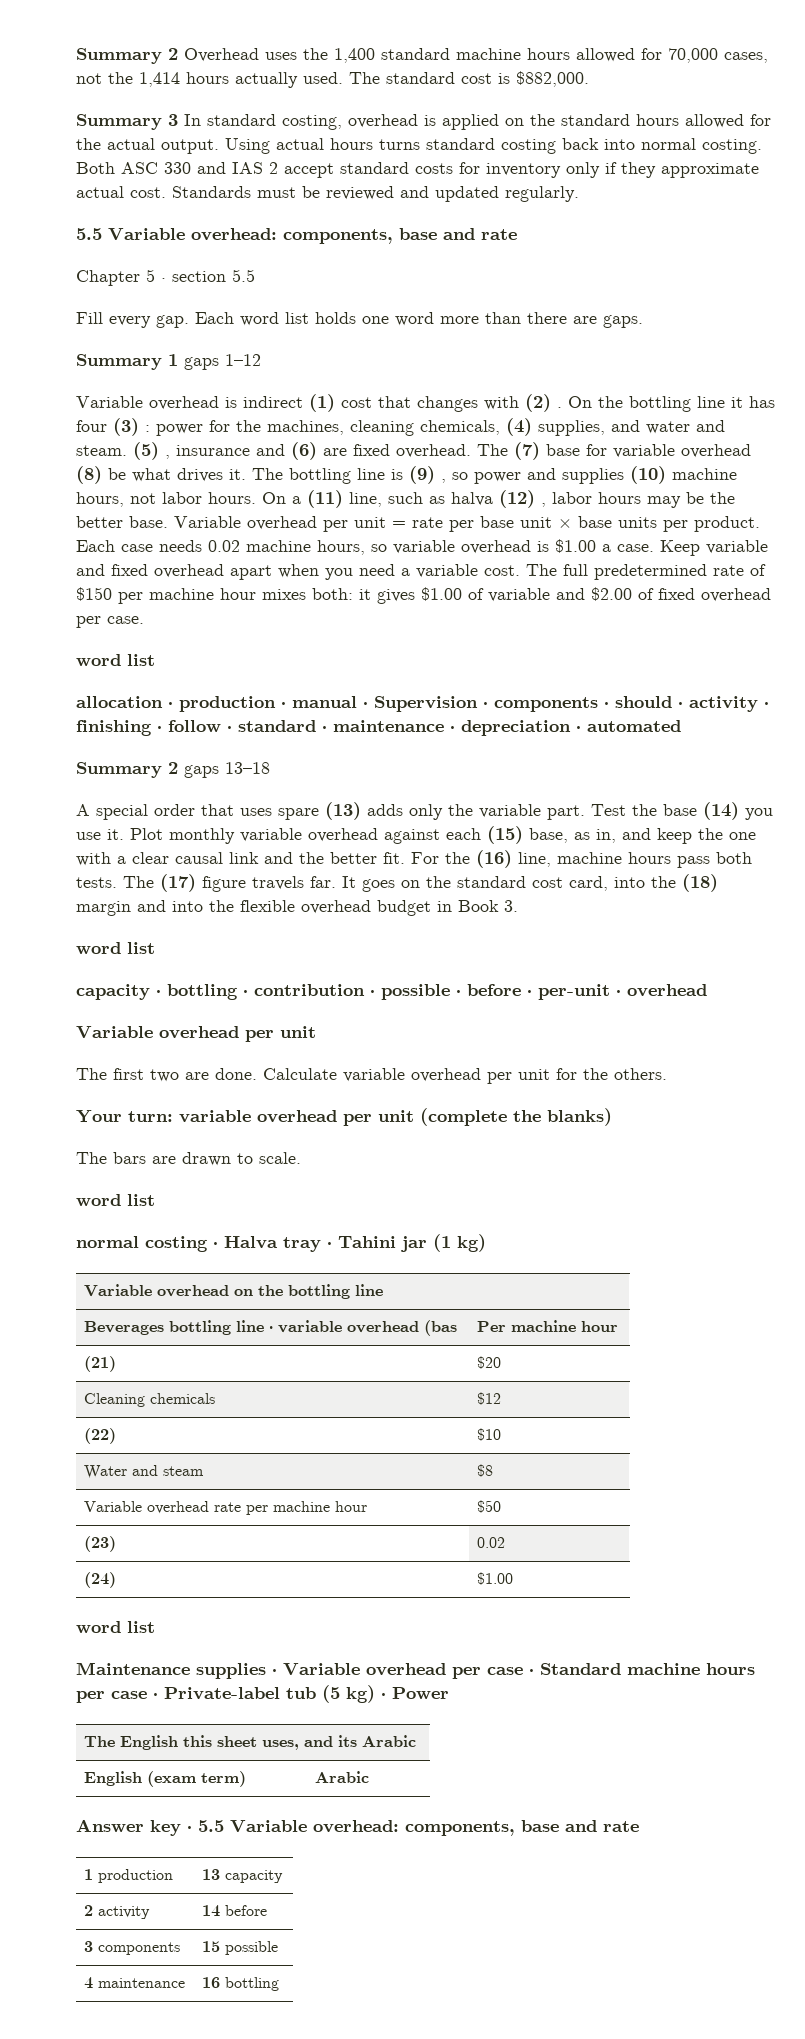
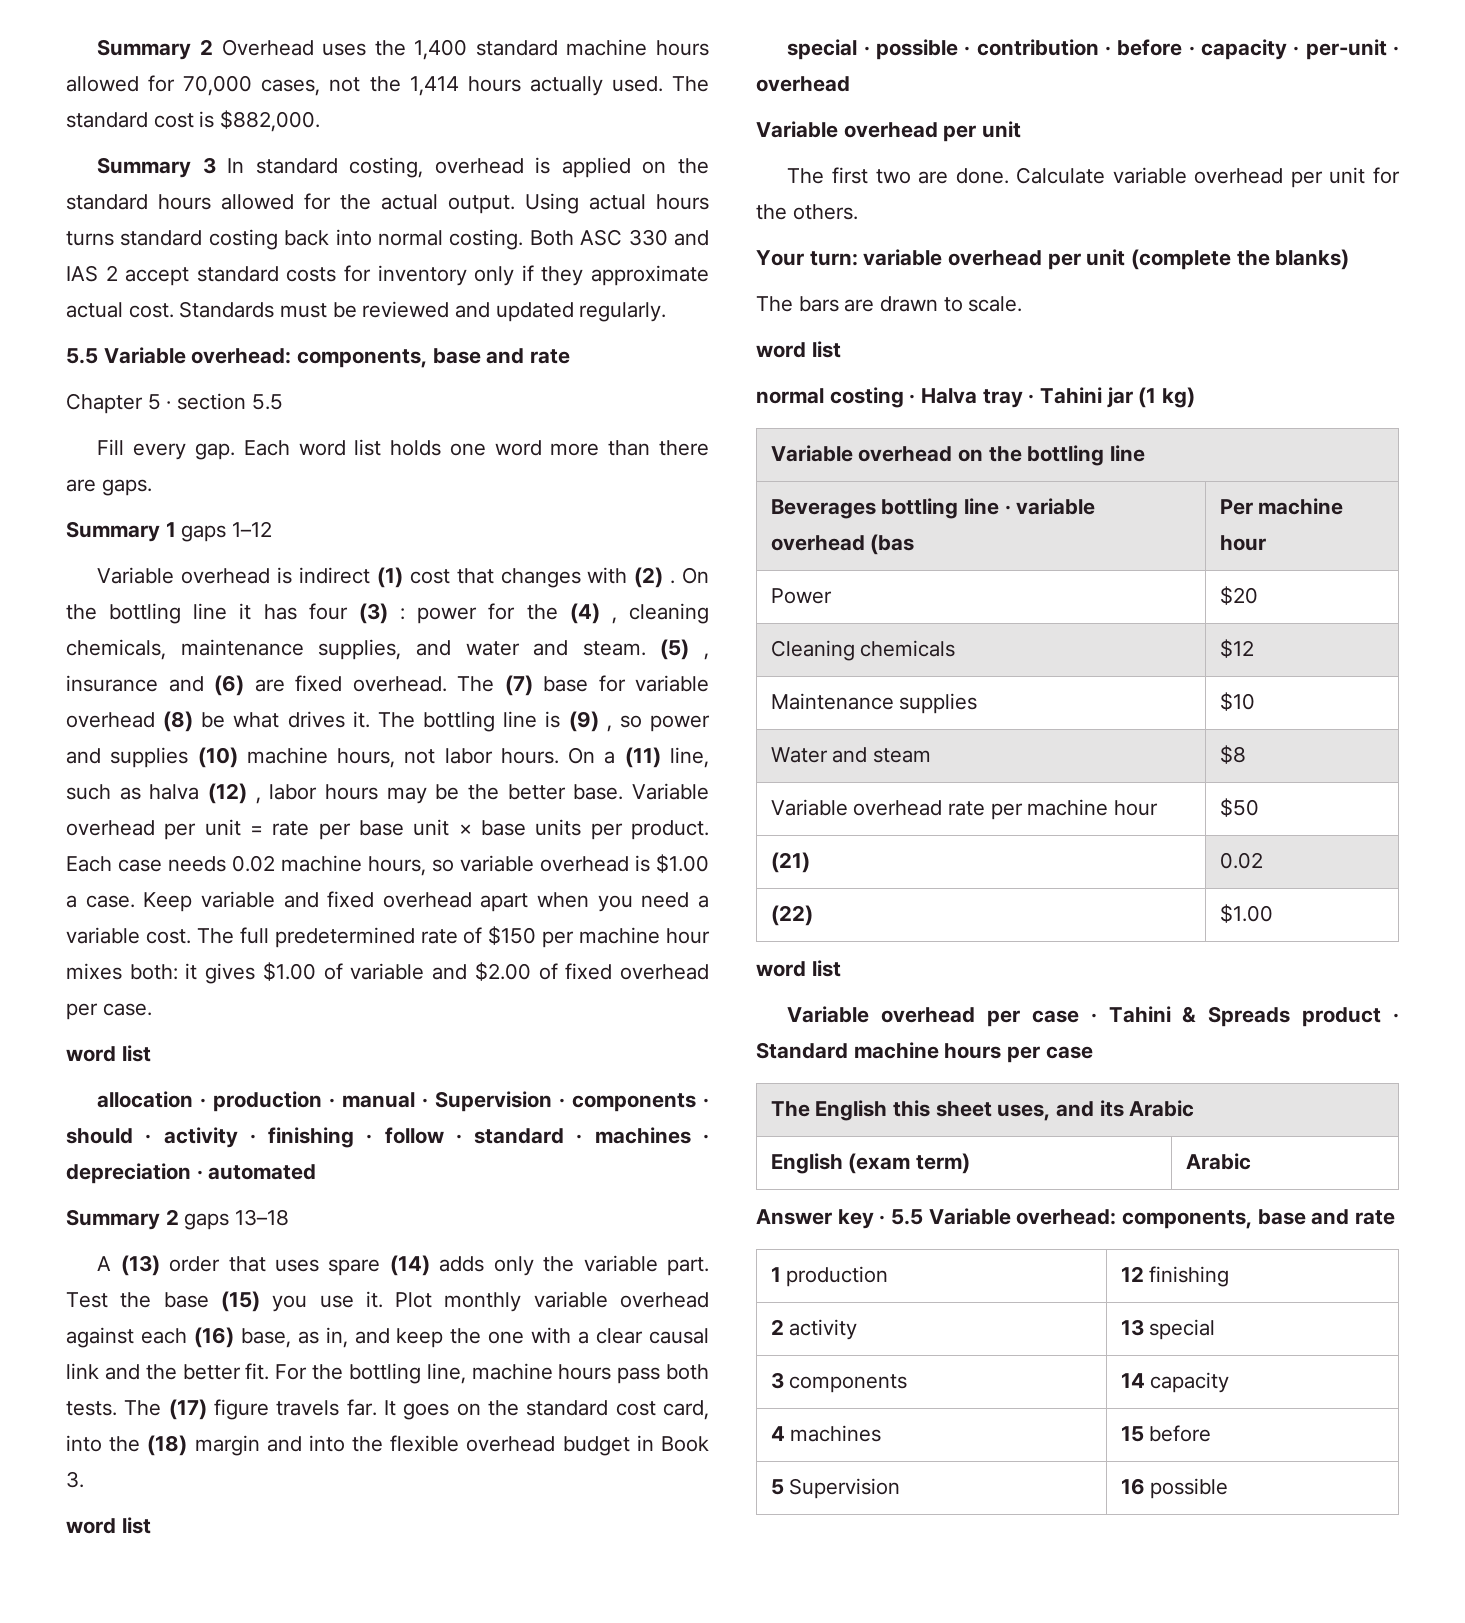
- On the bottling line it has four (3) : power for the machines, cleaning chemicals, (4) supplies, and water and steam.
+ On the bottling line it has four (3) : power for the (4) , cleaning chemicals, maintenance supplies, and water and steam.
- allocation · production · manual · Supervision · components · should · activity · finishing · follow · standard · maintenance · depreciation · automated
+ allocation · production · manual · Supervision · components · should · activity · finishing · follow · standard · machines · depreciation · automated
- A special order that uses spare (13) adds only the variable part.
+ A (13) order that uses spare (14) adds only the variable part.
- Test the base (14) you use it.
+ Test the base (15) you use it.
- Plot monthly variable overhead against each (15) base, as in, and keep the one with a clear causal link and the better fit.
+ Plot monthly variable overhead against each (16) base, as in, and keep the one with a clear causal link and the better fit.
- For the (16) line, machine hours pass both tests.
+ For the bottling line, machine hours pass both tests.
- capacity · bottling · contribution · possible · before · per-unit · overhead
+ special · possible · contribution · before · capacity · per-unit · overhead
- (21) | $20
+ Power | $20
- (22) | $10
+ Maintenance supplies | $10
- (23) | 0.02
+ (21) | 0.02
- (24) | $1.00
+ (22) | $1.00
- Maintenance supplies · Variable overhead per case · Standard machine hours per case · Private-label tub (5 kg) · Power
+ Variable overhead per case · Tahini & Spreads product · Standard machine hours per case
- 1 production | 13 capacity
+ 1 production | 12 finishing
- 2 activity | 14 before
+ 2 activity | 13 special
- 3 components | 15 possible
+ 3 components | 14 capacity
- 4 maintenance | 16 bottling
+ 4 machines | 15 before
+ 5 Supervision | 16 possible

